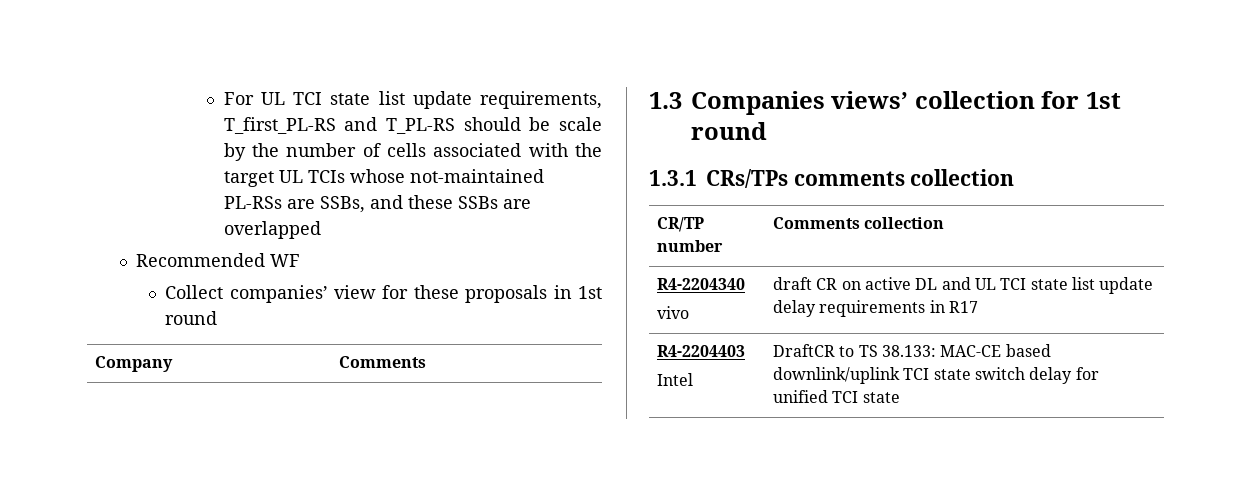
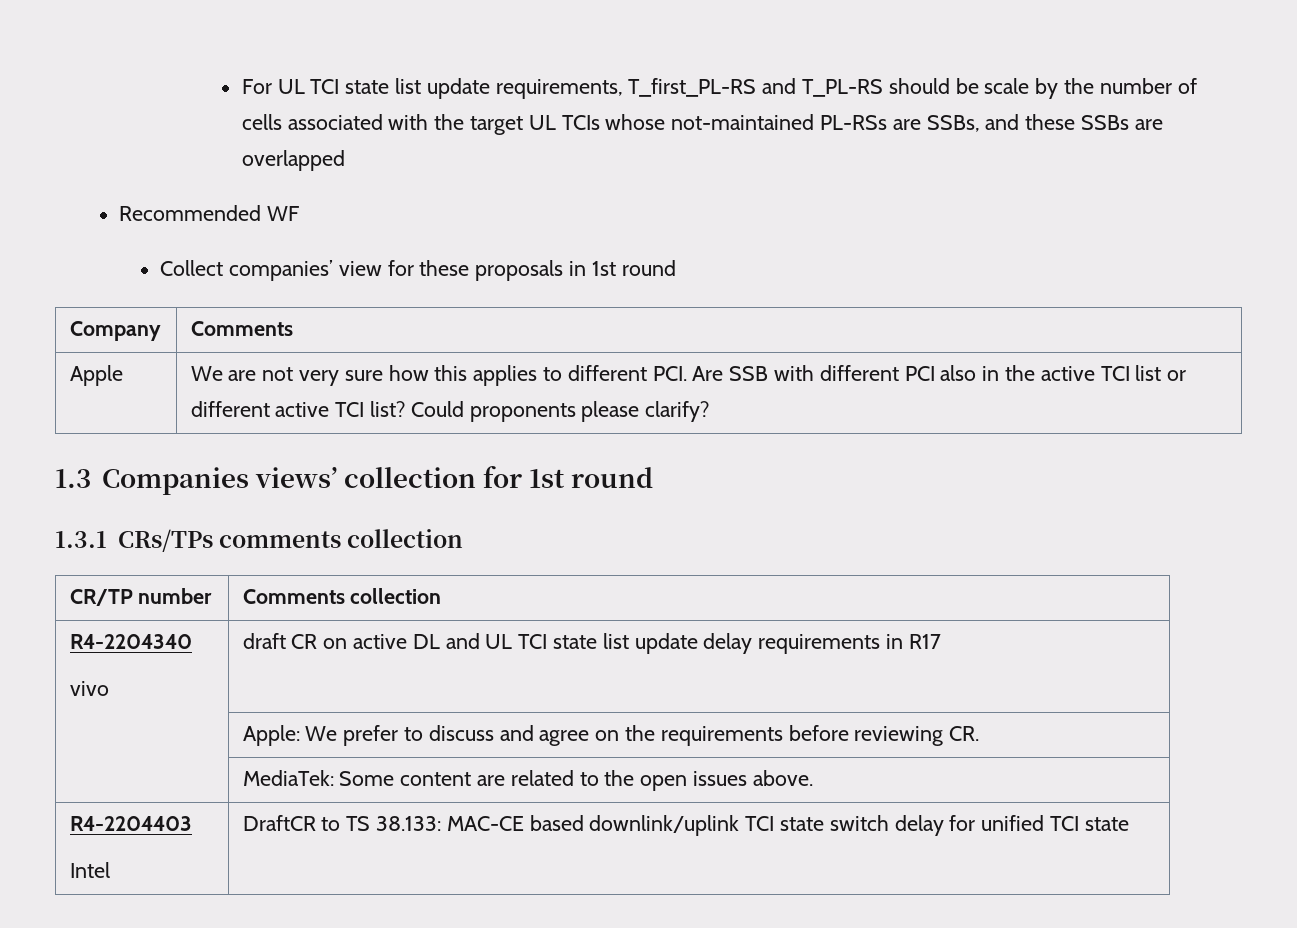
+ Apple | We are not very sure how this applies to different PCI. Are SSB with different PCI also in the active TCI list or different active TCI list? Could proponents please clarify?
+ | Apple: We prefer to discuss and agree on the requirements before reviewing CR.
+ | MediaTek: Some content are related to the open issues above.

